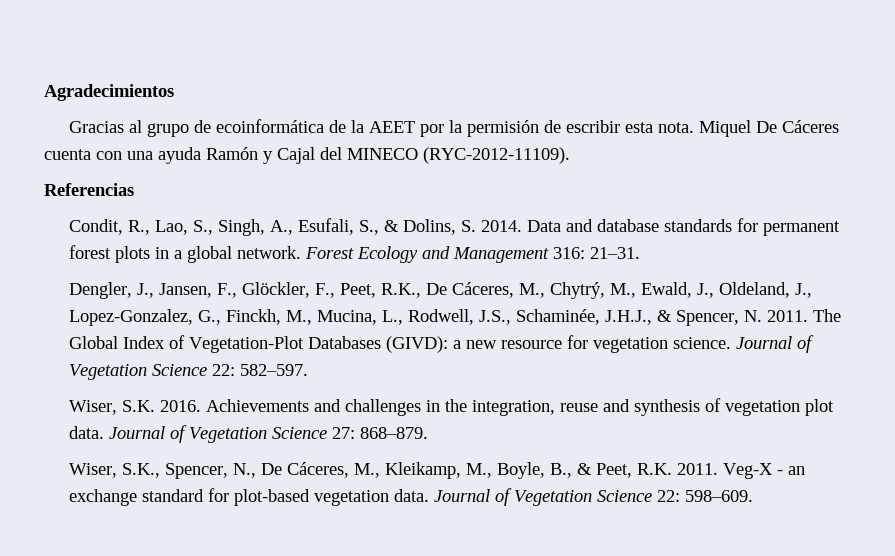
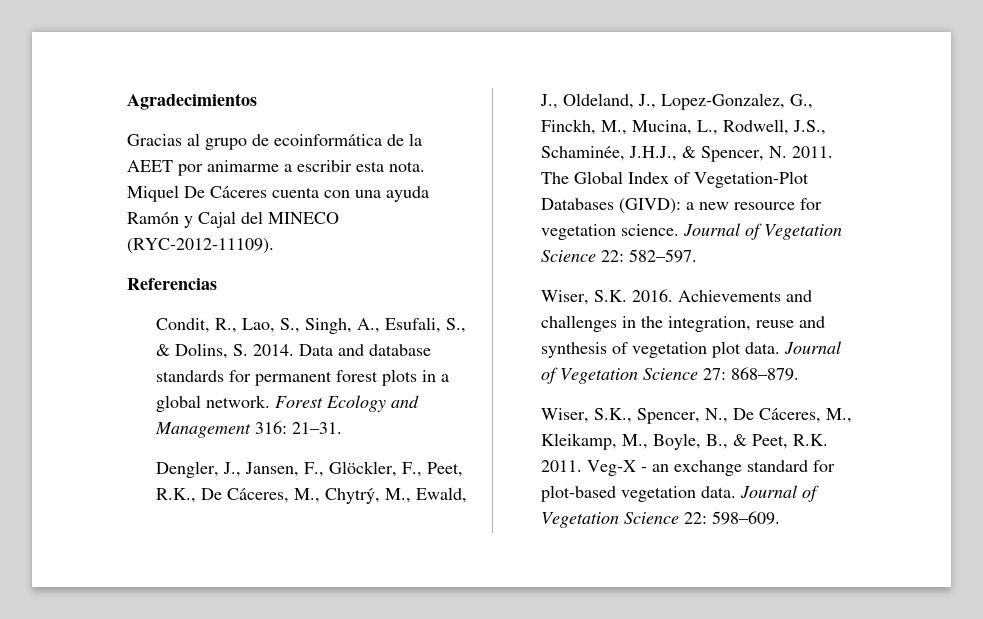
- Gracias al grupo de ecoinformática de la AEET por la permisión de escribir esta nota.
+ Gracias al grupo de ecoinformática de la AEET por animarme a escribir esta nota.

